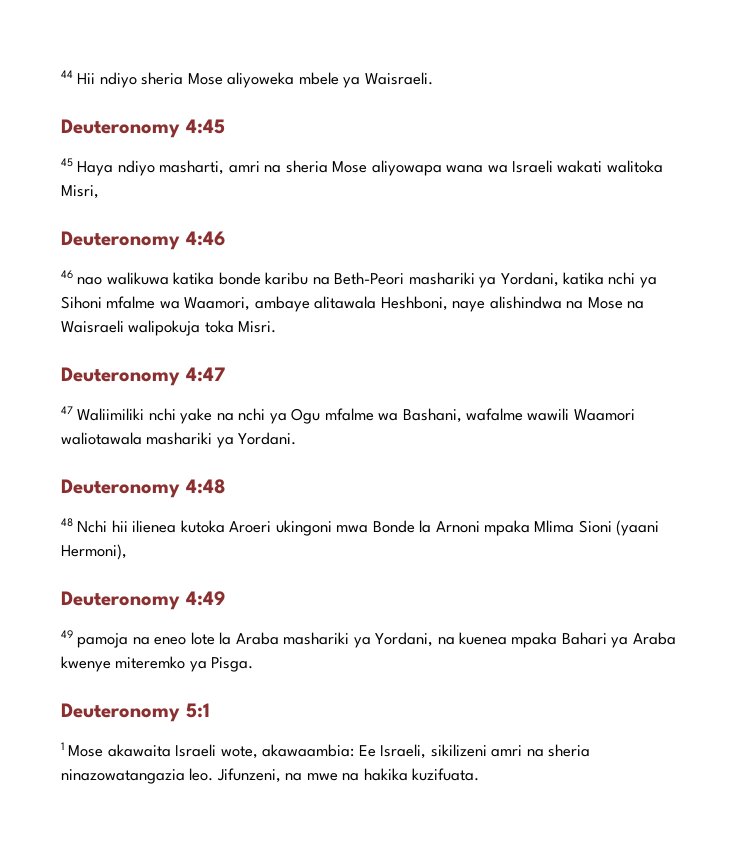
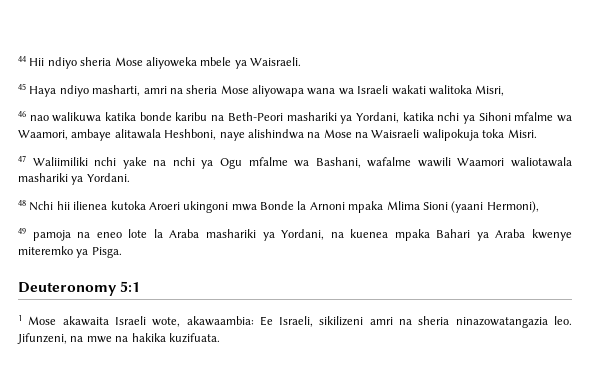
- Deuteronomy 4:45
- Deuteronomy 4:46
- Deuteronomy 4:47
- Deuteronomy 4:48
- Deuteronomy 4:49

